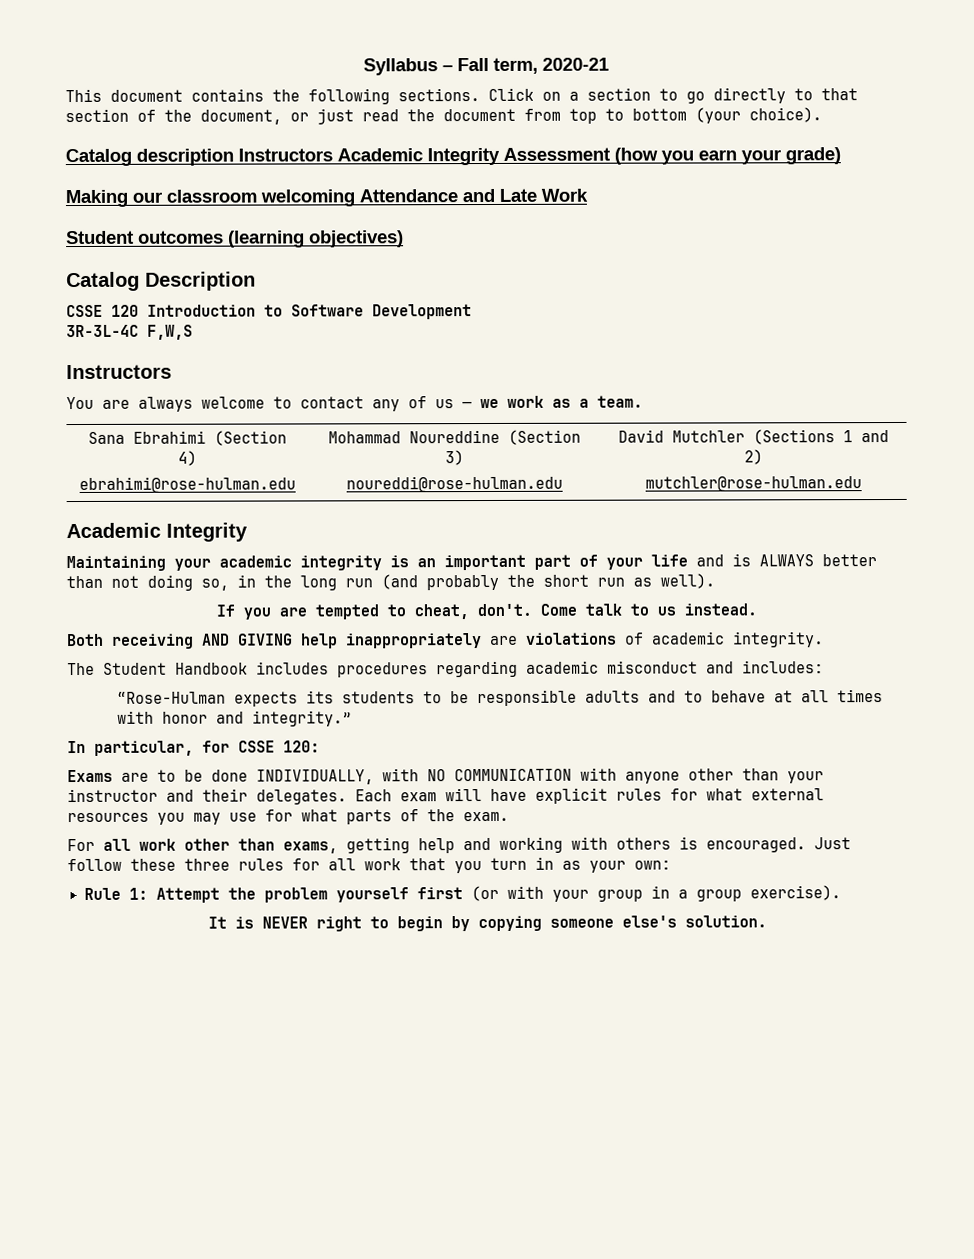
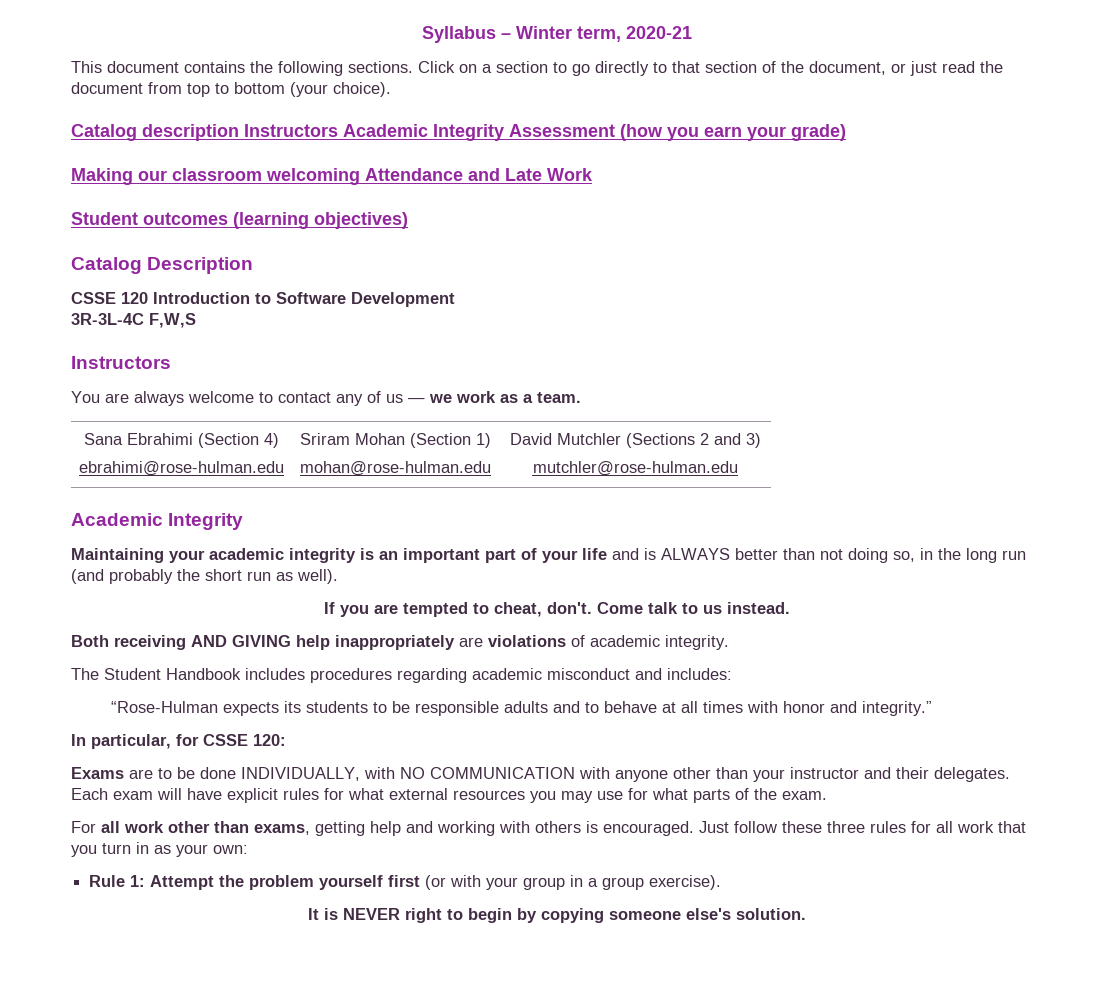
- Syllabus – Fall term, 2020-21
+ Syllabus – Winter term, 2020-21
  Sana Ebrahimi (Section 4)
- ebrahimi@rose-hulman.edu | Mohammad Noureddine (Section 3)
- noureddi@rose-hulman.edu | David Mutchler (Sections 1 and 2)
+ ebrahimi@rose-hulman.edu | Sriram Mohan (Section 1)
+ mohan@rose-hulman.edu | David Mutchler (Sections 2 and 3)

